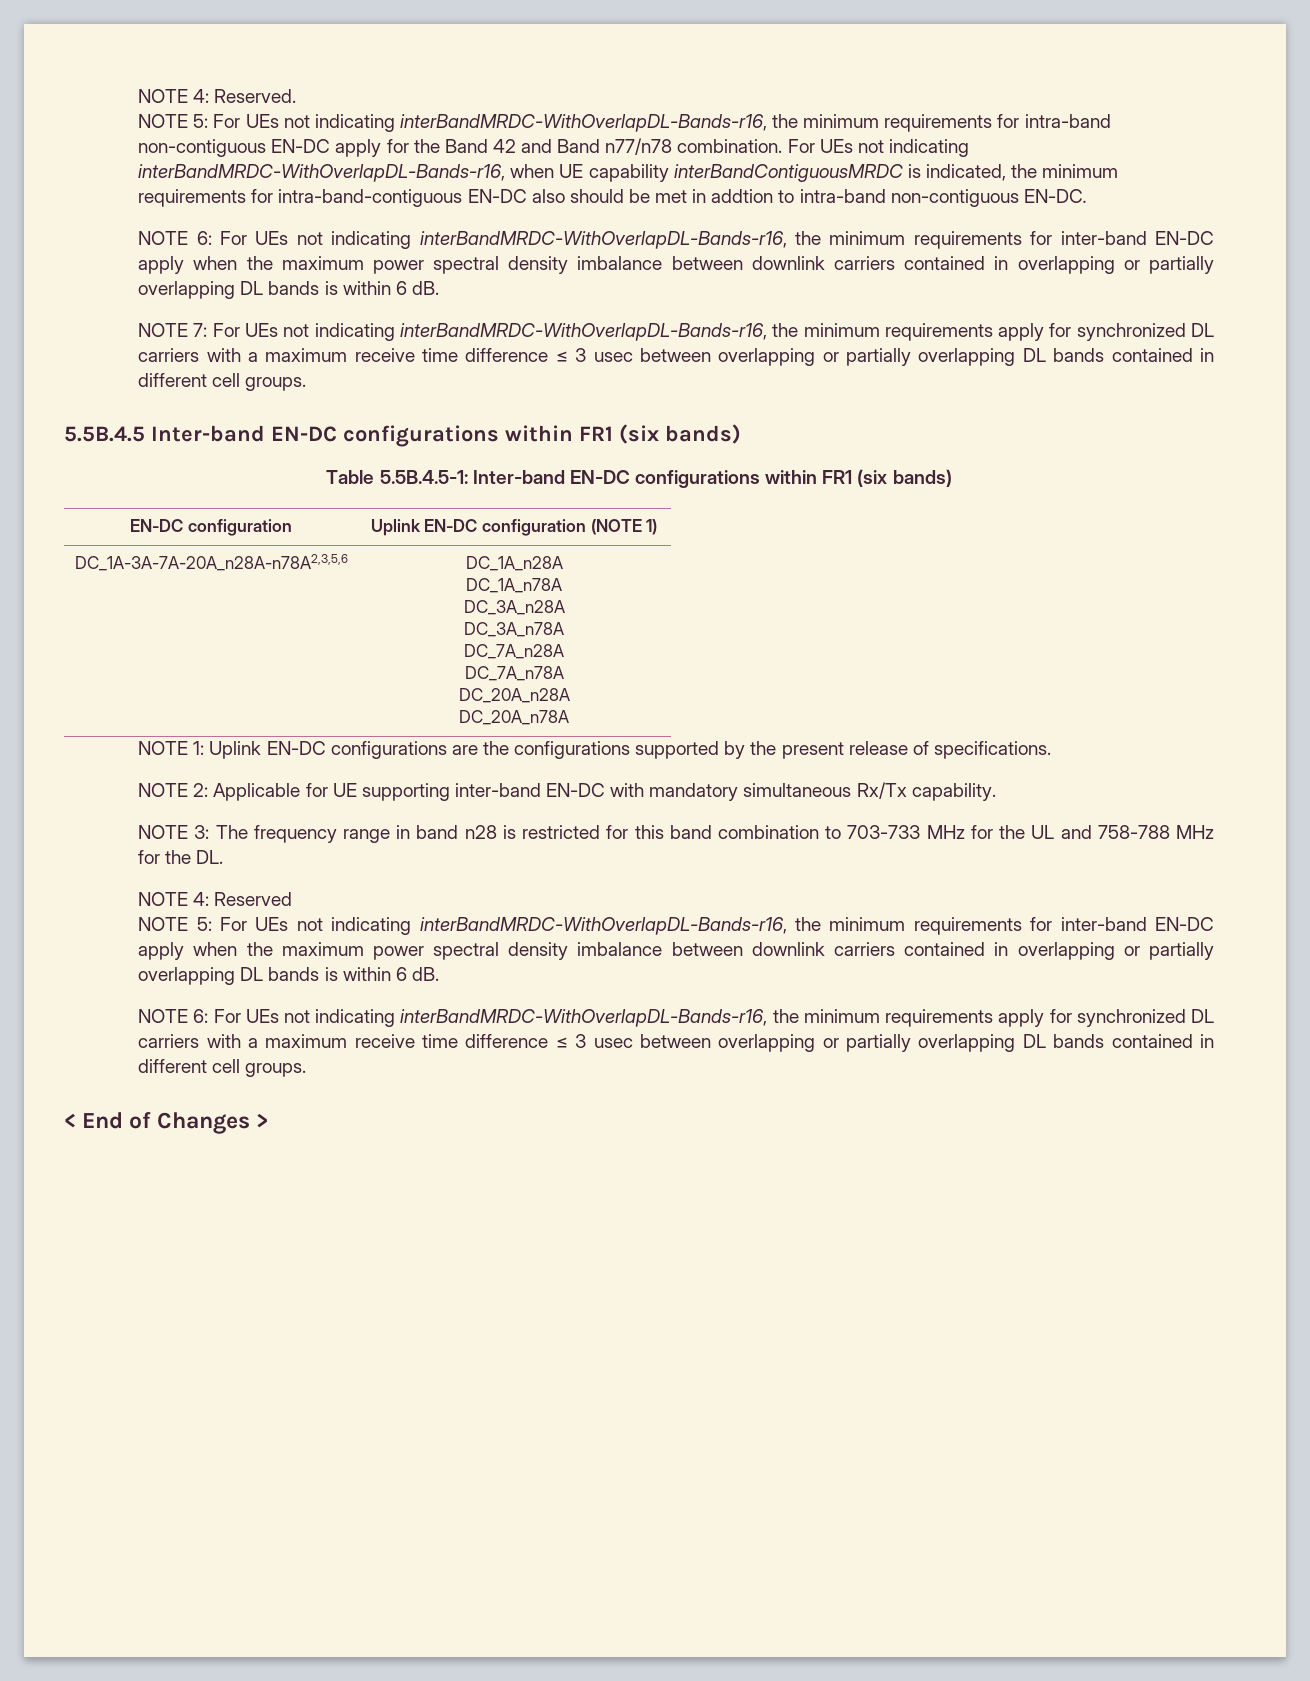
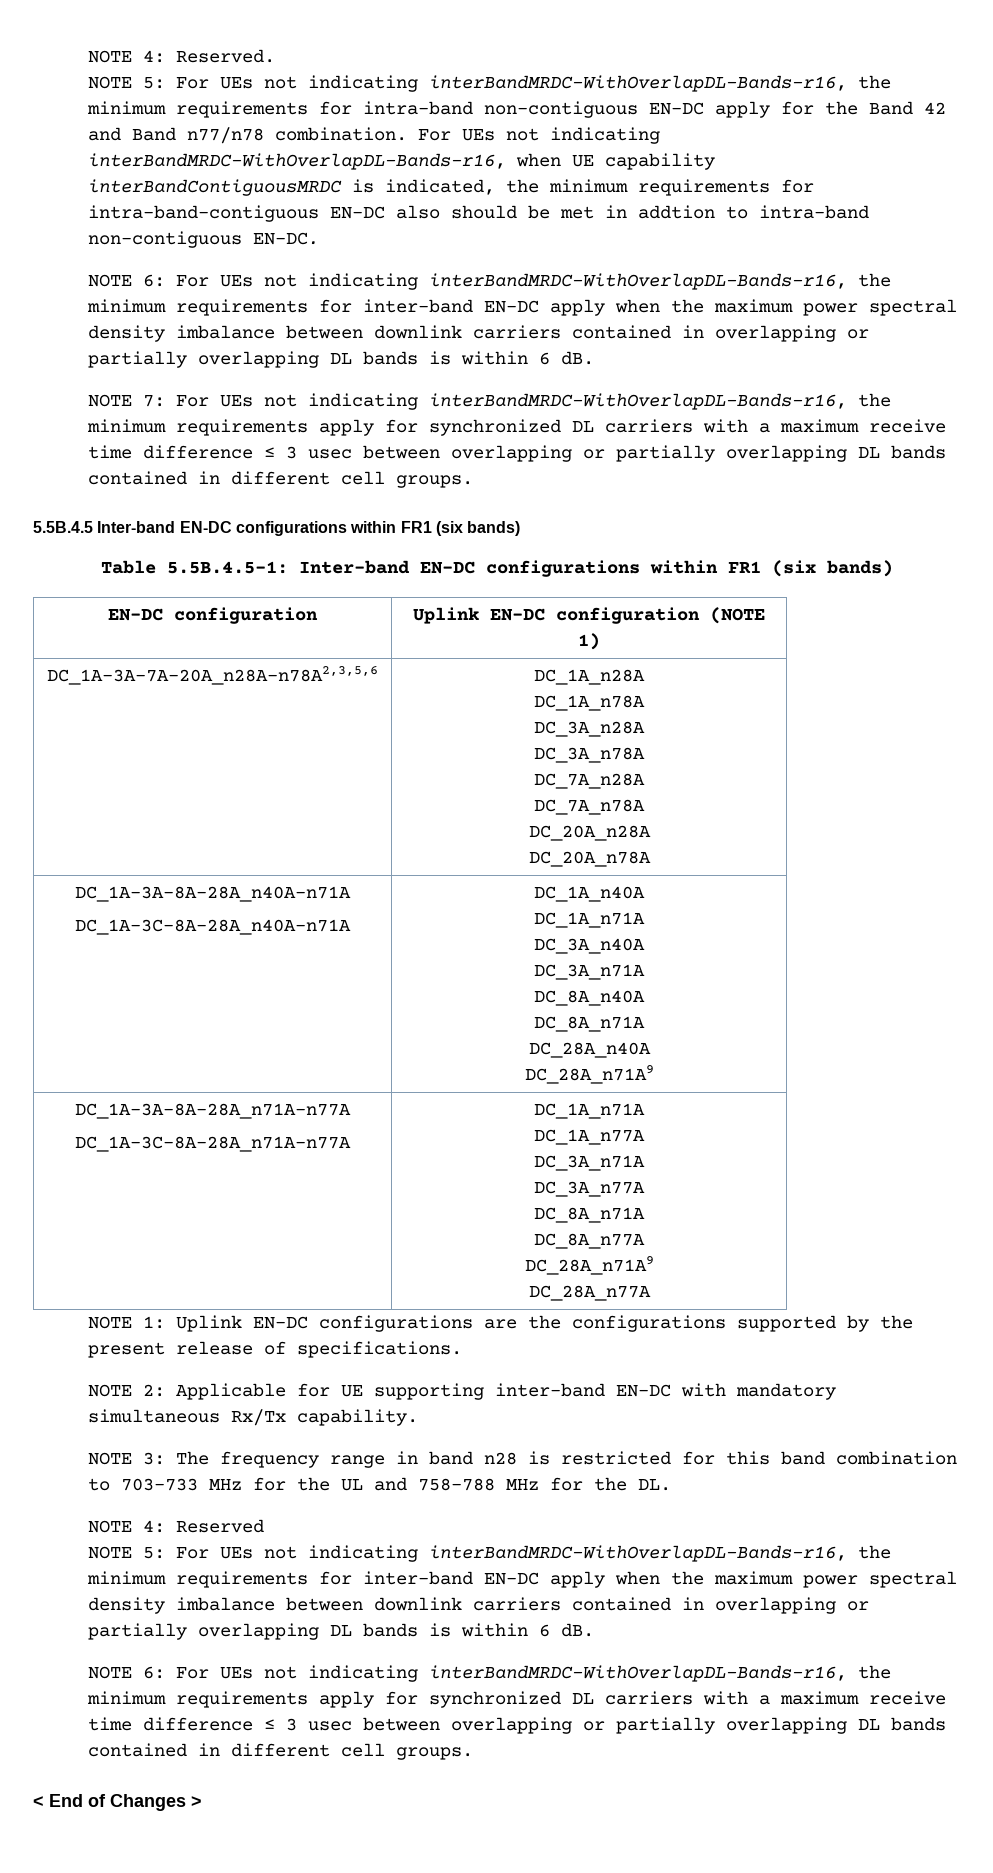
+ DC_1A-3A-8A-28A_n40A-n71A
+ DC_1A-3C-8A-28A_n40A-n71A | DC_1A_n40A
+ DC_1A_n71A
+ DC_3A_n40A
+ DC_3A_n71A
+ DC_8A_n40A
+ DC_8A_n71A
+ DC_28A_n40A
+ DC_28A_n71A9
+ DC_1A-3A-8A-28A_n71A-n77A
+ DC_1A-3C-8A-28A_n71A-n77A | DC_1A_n71A
+ DC_1A_n77A
+ DC_3A_n71A
+ DC_3A_n77A
+ DC_8A_n71A
+ DC_8A_n77A
+ DC_28A_n71A9
+ DC_28A_n77A

